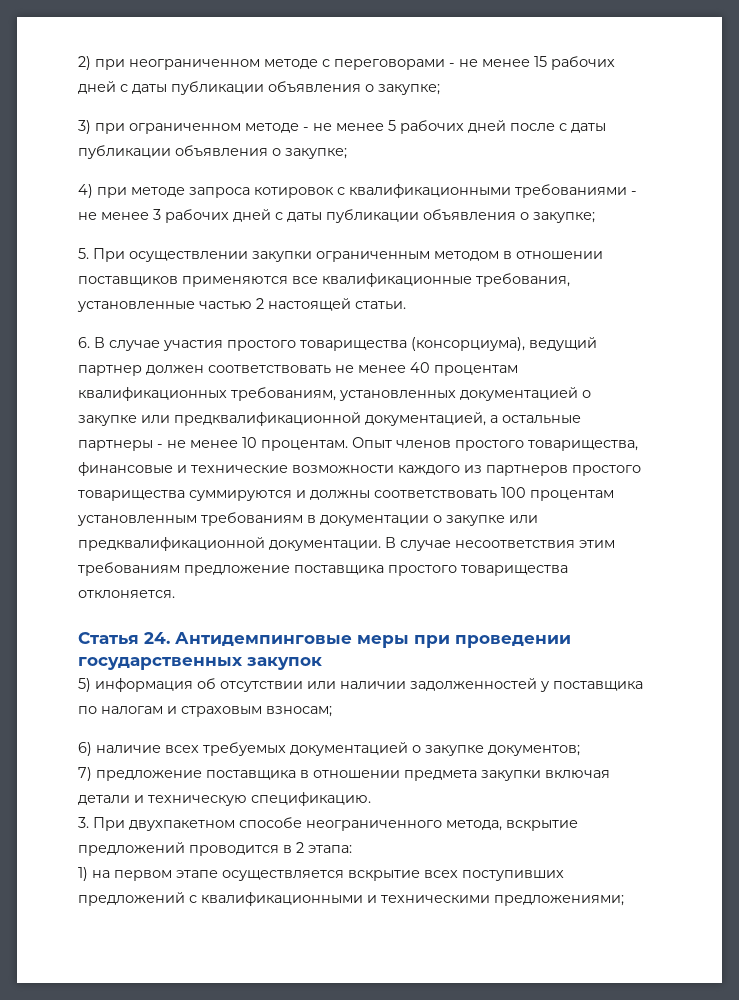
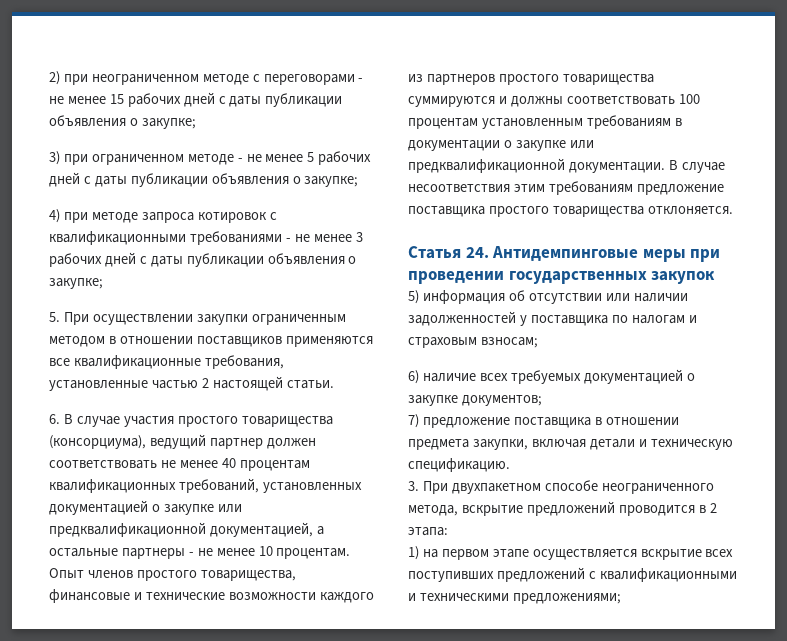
- 3) при ограниченном методе - не менее 5 рабочих дней после с даты публикации объявления о закупке;
+ 3) при ограниченном методе - не менее 5 рабочих дней с даты публикации объявления о закупке;
- 6. В случае участия простого товарищества (консорциума), ведущий партнер должен соответствовать не менее 40 процентам квалификационных требованиям, установленных документацией о закупке или предквалификационной документацией, а остальные партнеры - не менее 10 процентам.
+ 6. В случае участия простого товарищества (консорциума), ведущий партнер должен соответствовать не менее 40 процентам квалификационных требований, установленных документацией о закупке или предквалификационной документацией, а остальные партнеры - не менее 10 процентам.
- 7) предложение поставщика в отношении предмета закупки включая детали и техническую спецификацию.
+ 7) предложение поставщика в отношении предмета закупки, включая детали и техническую спецификацию.

